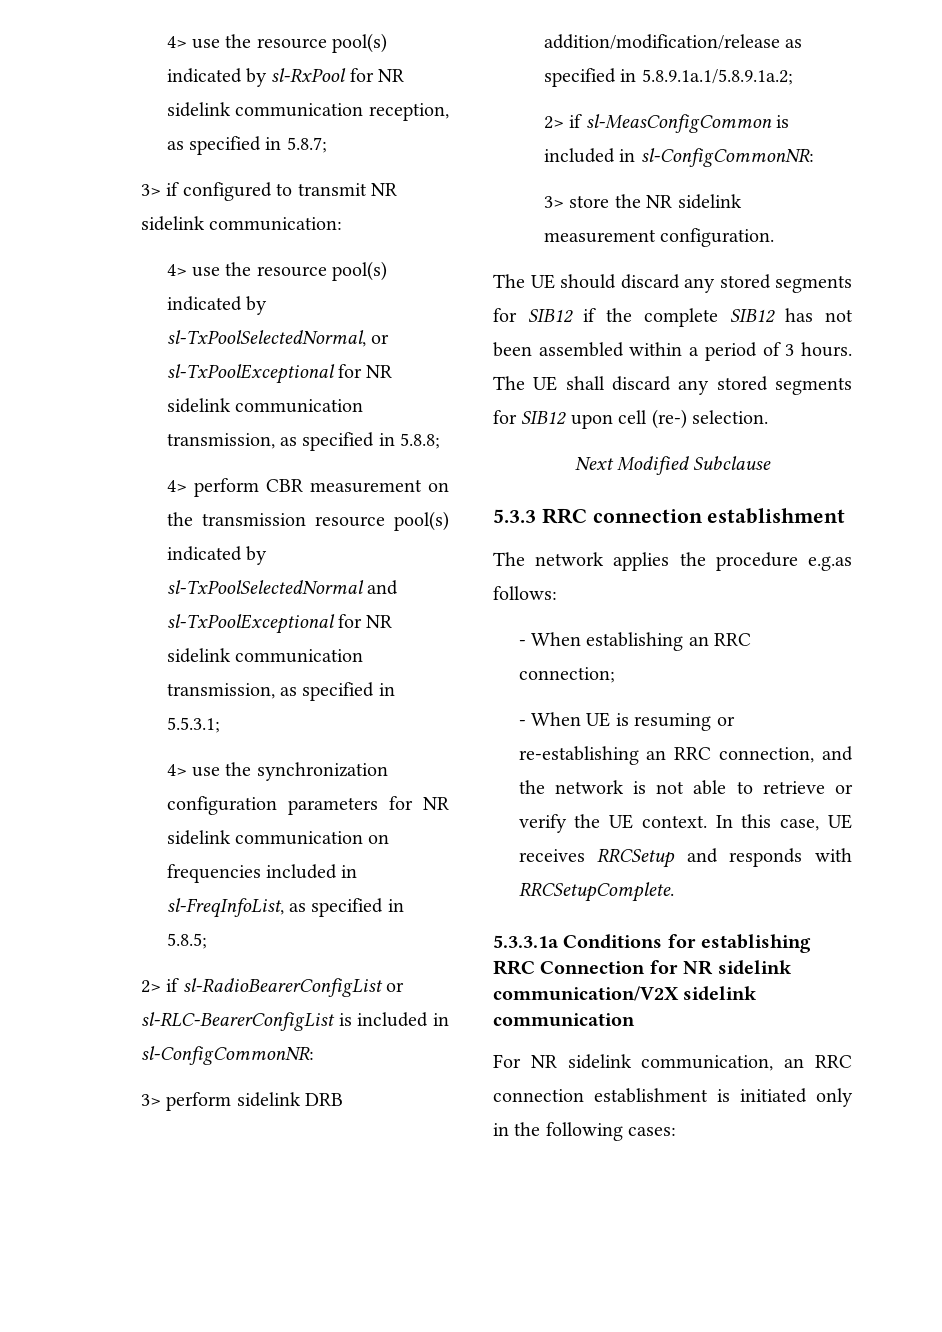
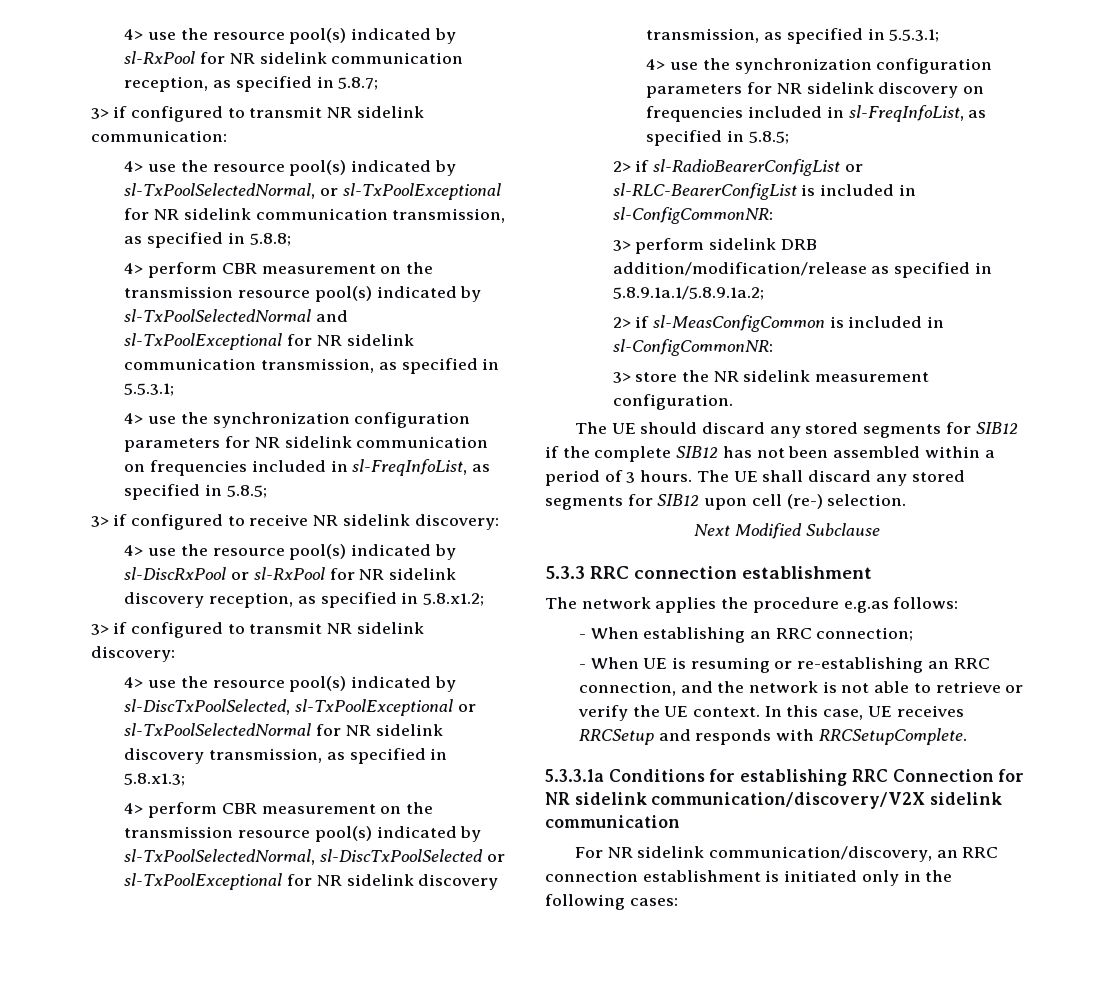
+ 3> if configured to receive NR sidelink discovery:
+ 4> use the resource pool(s) indicated by sl-DiscRxPool or sl-RxPool for NR sidelink discovery reception, as specified in 5.8.x1.2;
+ 3> if configured to transmit NR sidelink discovery:
+ 4> use the resource pool(s) indicated by sl-DiscTxPoolSelected, sl-TxPoolExceptional or sl-TxPoolSelectedNormal for NR sidelink discovery transmission, as specified in 5.8.x1.3;
+ 4> perform CBR measurement on the transmission resource pool(s) indicated by sl-TxPoolSelectedNormal, sl-DiscTxPoolSelected or sl-TxPoolExceptional for NR sidelink discovery transmission, as specified in 5.5.3.1;
+ 4> use the synchronization configuration parameters for NR sidelink discovery on frequencies included in sl-FreqInfoList, as specified in 5.8.5;
- 5.3.3.1a Conditions for establishing RRC Connection for NR sidelink communication/V2X sidelink communication
+ 5.3.3.1a Conditions for establishing RRC Connection for NR sidelink communication/discovery/V2X sidelink communication
- For NR sidelink communication, an RRC connection establishment is initiated only in the following cases:
+ For NR sidelink communication/discovery, an RRC connection establishment is initiated only in the following cases:

